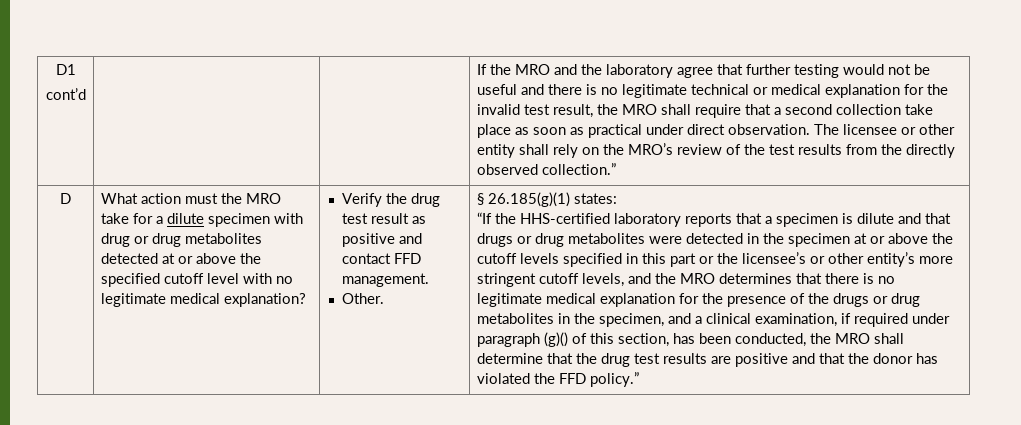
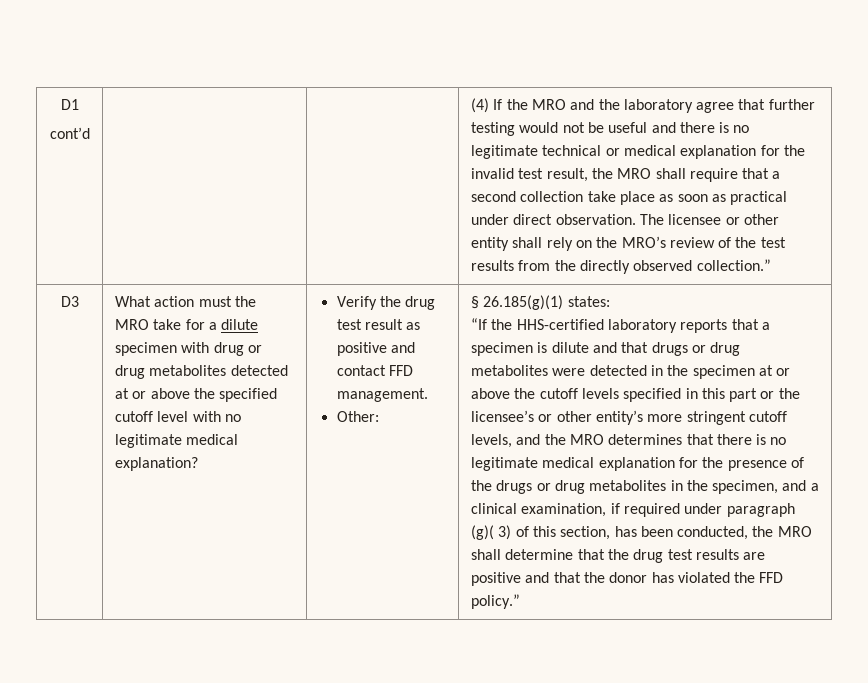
- If the MRO and the laboratory agree that further testing would not be useful and there is no legitimate technical or medical explanation for the invalid test result, the MRO shall require that a second collection take place as soon as practical under direct observation.
+ (4) If the MRO and the laboratory agree that further testing would not be useful and there is no legitimate technical or medical explanation for the invalid test result, the MRO shall require that a second collection take place as soon as practical under direct observation.
- D
+ D3
- Other.
+ Other:
- “If the HHS-certified laboratory reports that a specimen is dilute and that drugs or drug metabolites were detected in the specimen at or above the cutoff levels specified in this part or the licensee’s or other entity’s more stringent cutoff levels, and the MRO determines that there is no legitimate medical explanation for the presence of the drugs or drug metabolites in the specimen, and a clinical examination, if required under paragraph (g)() of this section, has been conducted, the MRO shall determine that the drug test results are positive and that the donor has violated the FFD policy.”
+ “If the HHS-certified laboratory reports that a specimen is dilute and that drugs or drug metabolites were detected in the specimen at or above the cutoff levels specified in this part or the licensee’s or other entity’s more stringent cutoff levels, and the MRO determines that there is no legitimate medical explanation for the presence of the drugs or drug metabolites in the specimen, and a clinical examination, if required under paragraph (g)( 3) of this section, has been conducted, the MRO shall determine that the drug test results are positive and that the donor has violated the FFD policy.”

